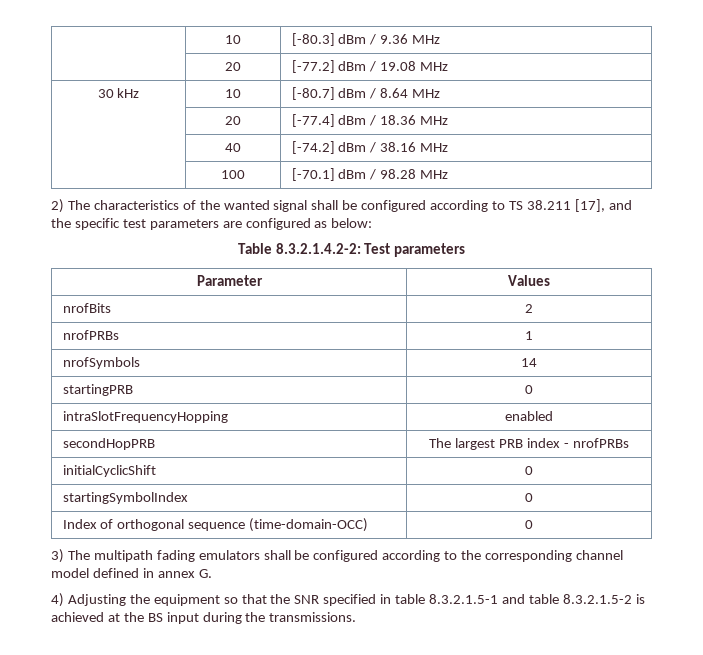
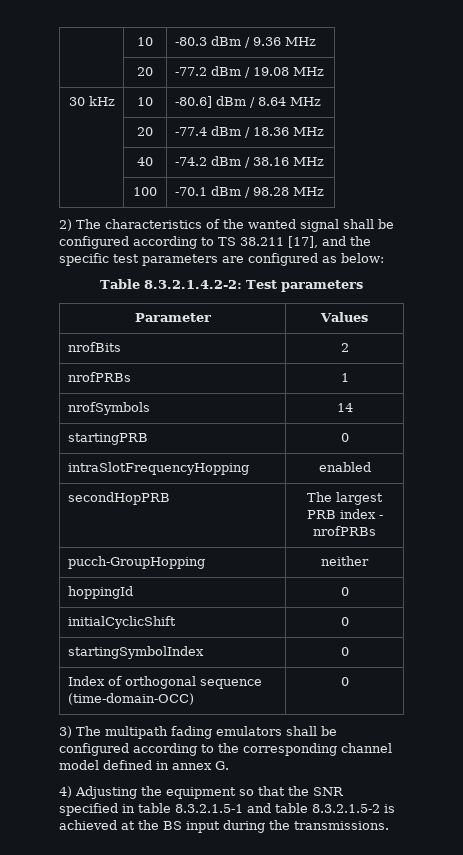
- | 10 | [-80.3] dBm / 9.36 MHz
+ | 10 | -80.3 dBm / 9.36 MHz
- | 20 | [-77.2] dBm / 19.08 MHz
+ | 20 | -77.2 dBm / 19.08 MHz
- 30 kHz | 10 | [-80.7] dBm / 8.64 MHz
+ 30 kHz | 10 | -80.6] dBm / 8.64 MHz
- | 20 | [-77.4] dBm / 18.36 MHz
+ | 20 | -77.4 dBm / 18.36 MHz
- | 40 | [-74.2] dBm / 38.16 MHz
+ | 40 | -74.2 dBm / 38.16 MHz
- | 100 | [-70.1] dBm / 98.28 MHz
+ | 100 | -70.1 dBm / 98.28 MHz
+ pucch-GroupHopping | neither
+ hoppingId | 0

